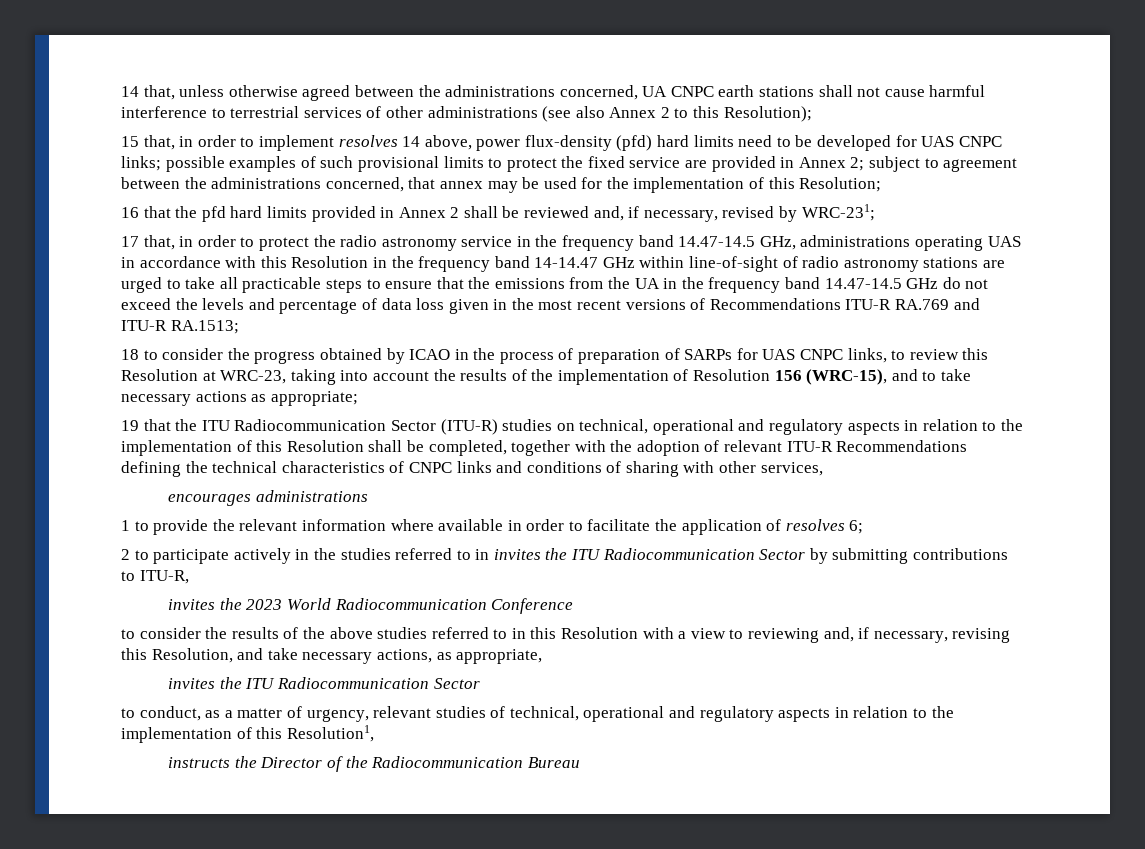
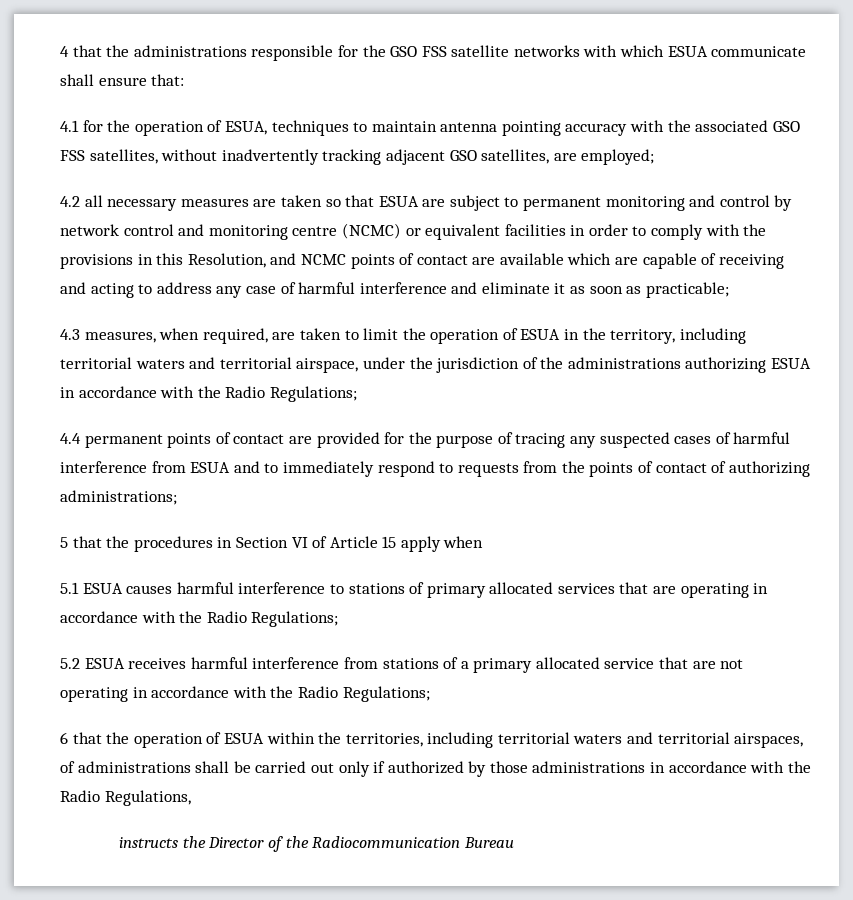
- 14 that, unless otherwise agreed between the administrations concerned, UA CNPC earth stations shall not cause harmful interference to terrestrial services of other administrations (see also Annex 2 to this Resolution);
- 15 that, in order to implement resolves 14 above, power flux-density (pfd) hard limits need to be developed for UAS CNPC links; possible examples of such provisional limits to protect the fixed service are provided in Annex 2; subject to agreement between the administrations concerned, that annex may be used for the implementation of this Resolution;
- 16 that the pfd hard limits provided in Annex 2 shall be reviewed and, if necessary, revised by WRC-231;
- 17 that, in order to protect the radio astronomy service in the frequency band 14.47-14.5 GHz, administrations operating UAS in accordance with this Resolution in the frequency band 14-14.47 GHz within line-of-sight of radio astronomy stations are urged to take all practicable steps to ensure that the emissions from the UA in the frequency band 14.47-14.5 GHz do not exceed the levels and percentage of data loss given in the most recent versions of Recommendations ITU-R RA.769 and ITU-R RA.1513;
- 18 to consider the progress obtained by ICAO in the process of preparation of SARPs for UAS CNPC links, to review this Resolution at WRC-23, taking into account the results of the implementation of Resolution 156 (WRC-15), and to take necessary actions as appropriate;
- 19 that the ITU Radiocommunication Sector (ITU-R) studies on technical, operational and regulatory aspects in relation to the implementation of this Resolution shall be completed, together with the adoption of relevant ITU-R Recommendations defining the technical characteristics of CNPC links and conditions of sharing with other services,
- encourages administrations
- 1 to provide the relevant information where available in order to facilitate the application of resolves 6;
- 2 to participate actively in the studies referred to in invites the ITU Radiocommunication Sector by submitting contributions to ITU-R,
- invites the 2023 World Radiocommunication Conference
- to consider the results of the above studies referred to in this Resolution with a view to reviewing and, if necessary, revising this Resolution, and take necessary actions, as appropriate,
- invites the ITU Radiocommunication Sector
- to conduct, as a matter of urgency, relevant studies of technical, operational and regulatory aspects in relation to the implementation of this Resolution1,
+ 4 that the administrations responsible for the GSO FSS satellite networks with which ESUA communicate shall ensure that:
+ 4.1 for the operation of ESUA, techniques to maintain antenna pointing accuracy with the associated GSO FSS satellites, without inadvertently tracking adjacent GSO satellites, are employed;
+ 4.2 all necessary measures are taken so that ESUA are subject to permanent monitoring and control by network control and monitoring centre (NCMC) or equivalent facilities in order to comply with the provisions in this Resolution, and NCMC points of contact are available which are capable of receiving and acting to address any case of harmful interference and eliminate it as soon as practicable;
+ 4.3 measures, when required, are taken to limit the operation of ESUA in the territory, including territorial waters and territorial airspace, under the jurisdiction of the administrations authorizing ESUA in accordance with the Radio Regulations;
+ 4.4 permanent points of contact are provided for the purpose of tracing any suspected cases of harmful interference from ESUA and to immediately respond to requests from the points of contact of authorizing administrations;
+ 5 that the procedures in Section VI of Article 15 apply when
+ 5.1 ESUA causes harmful interference to stations of primary allocated services that are operating in accordance with the Radio Regulations;
+ 5.2 ESUA receives harmful interference from stations of a primary allocated service that are not operating in accordance with the Radio Regulations;
+ 6 that the operation of ESUA within the territories, including territorial waters and territorial airspaces, of administrations shall be carried out only if authorized by those administrations in accordance with the Radio Regulations,

